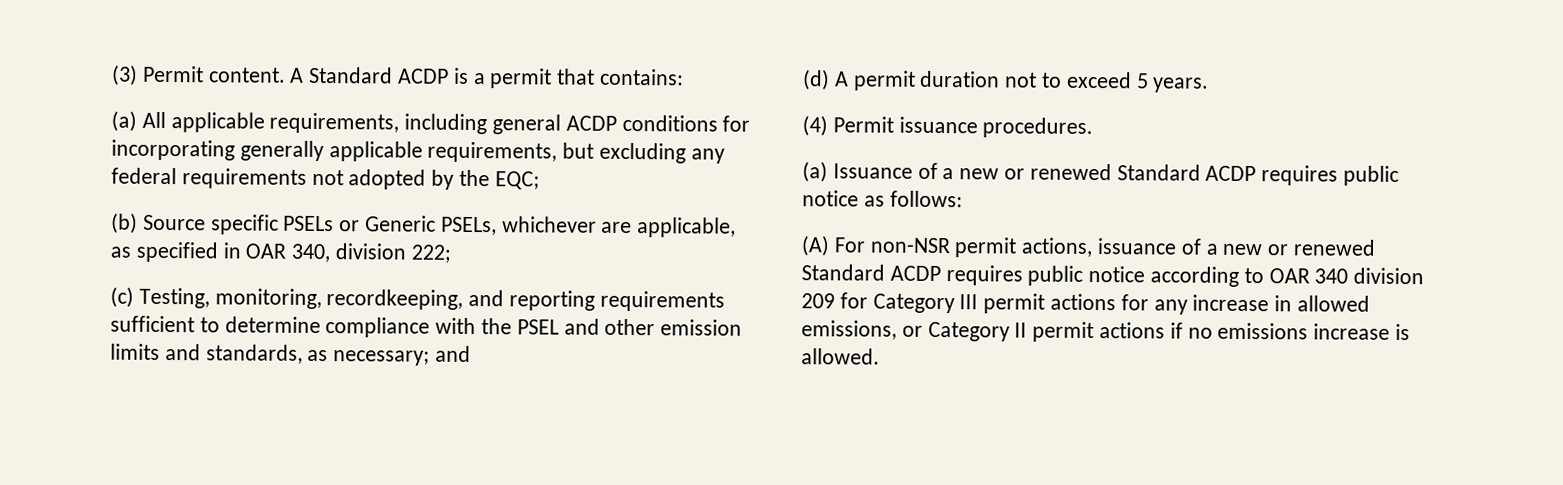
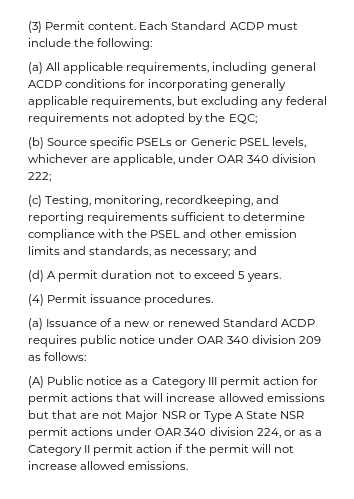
- A Standard ACDP is a permit that contains:
+ Each Standard ACDP must include the following:
- (b) Source specific PSELs or Generic PSELs, whichever are applicable, as specified in OAR 340, division 222;
+ (b) Source specific PSELs or Generic PSEL levels, whichever are applicable, under OAR 340 division 222;
- (a) Issuance of a new or renewed Standard ACDP requires public notice as follows:
- (A) For non-NSR permit actions, issuance of a new or renewed Standard ACDP requires public notice according to OAR 340 division 209 for Category III permit actions for any increase in allowed emissions, or Category II permit actions if no emissions increase is allowed.
+ (a) Issuance of a new or renewed Standard ACDP requires public notice under OAR 340 division 209 as follows:
+ (A) Public notice as a Category III permit action for permit actions that will increase allowed emissions but that are not Major NSR or Type A State NSR permit actions under OAR 340 division 224, or as a Category II permit action if the permit will not increase allowed emissions.

